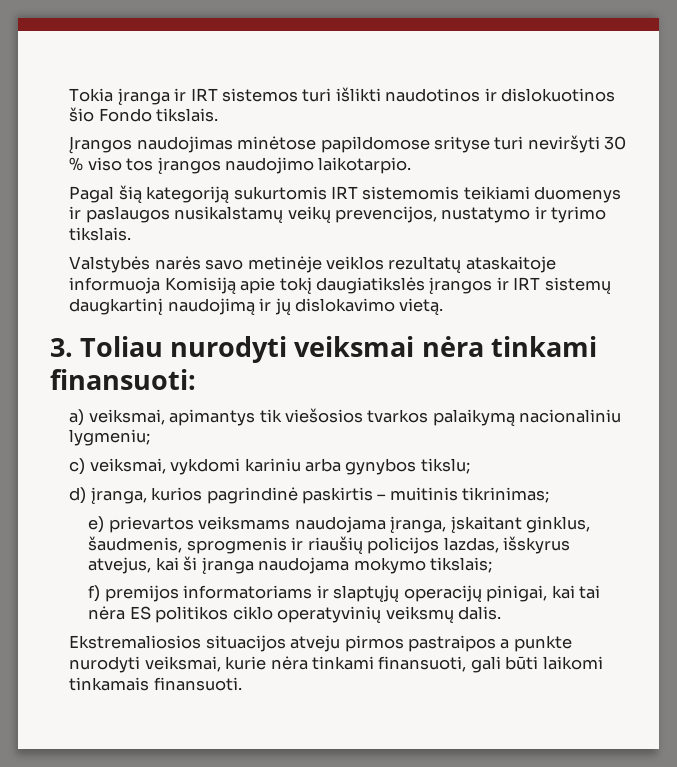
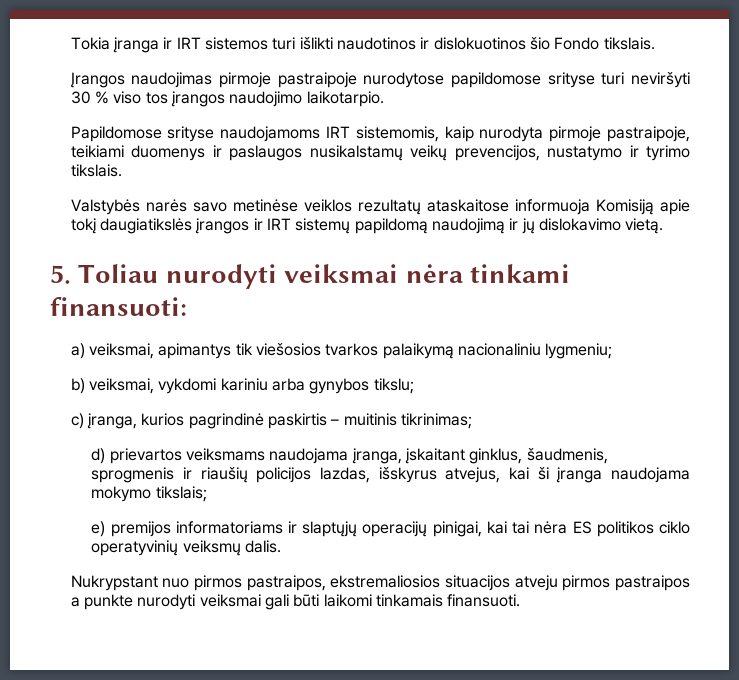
- Įrangos naudojimas minėtose papildomose srityse turi neviršyti 30 % viso tos įrangos naudojimo laikotarpio.
+ Įrangos naudojimas pirmoje pastraipoje nurodytose papildomose srityse turi neviršyti 30 % viso tos įrangos naudojimo laikotarpio.
- Pagal šią kategoriją sukurtomis IRT sistemomis teikiami duomenys ir paslaugos nusikalstamų veikų prevencijos, nustatymo ir tyrimo tikslais.
+ Papildomose srityse naudojamoms IRT sistemomis, kaip nurodyta pirmoje pastraipoje, teikiami duomenys ir paslaugos nusikalstamų veikų prevencijos, nustatymo ir tyrimo tikslais.
- Valstybės narės savo metinėje veiklos rezultatų ataskaitoje informuoja Komisiją apie tokį daugiatikslės įrangos ir IRT sistemų daugkartinį naudojimą ir jų dislokavimo vietą.
+ Valstybės narės savo metinėse veiklos rezultatų ataskaitose informuoja Komisiją apie tokį daugiatikslės įrangos ir IRT sistemų papildomą naudojimą ir jų dislokavimo vietą.
- 3. Toliau nurodyti veiksmai nėra tinkami finansuoti:
+ 5. Toliau nurodyti veiksmai nėra tinkami finansuoti:
- c) veiksmai, vykdomi kariniu arba gynybos tikslu;
+ b) veiksmai, vykdomi kariniu arba gynybos tikslu;
- d) įranga, kurios pagrindinė paskirtis – muitinis tikrinimas;
+ c) įranga, kurios pagrindinė paskirtis – muitinis tikrinimas;
- e) prievartos veiksmams naudojama įranga, įskaitant ginklus, šaudmenis, sprogmenis ir riaušių policijos lazdas, išskyrus atvejus, kai ši įranga naudojama mokymo tikslais;
+ d) prievartos veiksmams naudojama įranga, įskaitant ginklus, šaudmenis, sprogmenis ir riaušių policijos lazdas, išskyrus atvejus, kai ši įranga naudojama mokymo tikslais;
- f) premijos informatoriams ir slaptųjų operacijų pinigai, kai tai nėra ES politikos ciklo operatyvinių veiksmų dalis.
+ e) premijos informatoriams ir slaptųjų operacijų pinigai, kai tai nėra ES politikos ciklo operatyvinių veiksmų dalis.
- Ekstremaliosios situacijos atveju pirmos pastraipos a punkte nurodyti veiksmai, kurie nėra tinkami finansuoti, gali būti laikomi tinkamais finansuoti.
+ Nukrypstant nuo pirmos pastraipos, ekstremaliosios situacijos atveju pirmos pastraipos a punkte nurodyti veiksmai gali būti laikomi tinkamais finansuoti.

